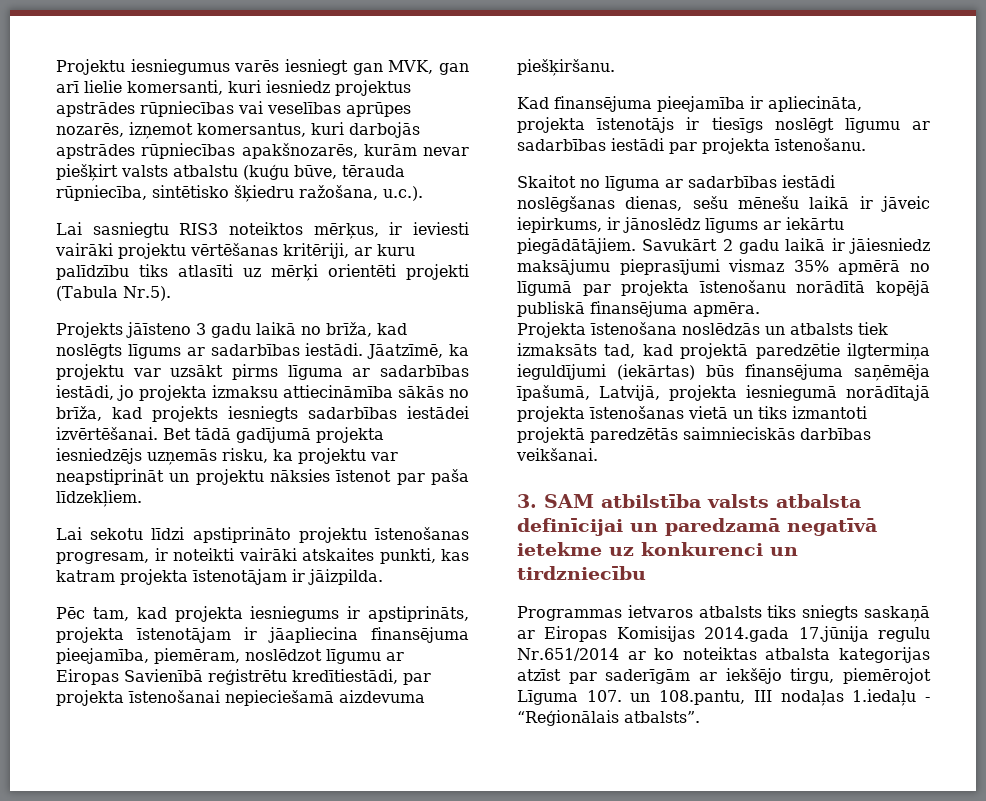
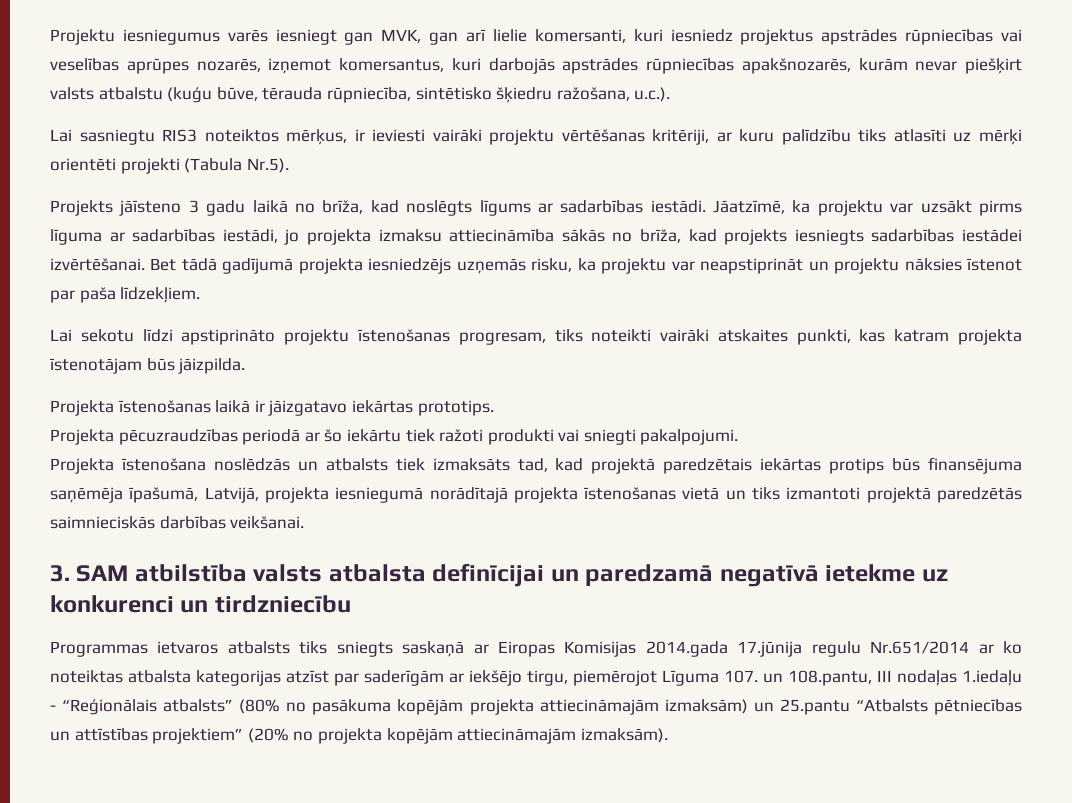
- Lai sekotu līdzi apstiprināto projektu īstenošanas progresam, ir noteikti vairāki atskaites punkti, kas katram projekta īstenotājam ir jāizpilda.
+ Lai sekotu līdzi apstiprināto projektu īstenošanas progresam, tiks noteikti vairāki atskaites punkti, kas katram projekta īstenotājam būs jāizpilda.
- Pēc tam, kad projekta iesniegums ir apstiprināts, projekta īstenotājam ir jāapliecina finansējuma pieejamība, piemēram, noslēdzot līgumu ar Eiropas Savienībā reģistrētu kredītiestādi, par projekta īstenošanai nepieciešamā aizdevuma piešķiršanu.
- Kad finansējuma pieejamība ir apliecināta, projekta īstenotājs ir tiesīgs noslēgt līgumu ar sadarbības iestādi par projekta īstenošanu.
- Skaitot no līguma ar sadarbības iestādi noslēgšanas dienas, sešu mēnešu laikā ir jāveic iepirkums, ir jānoslēdz līgums ar iekārtu piegādātājiem. Savukārt 2 gadu laikā ir jāiesniedz maksājumu pieprasījumi vismaz 35% apmērā no līgumā par projekta īstenošanu norādītā kopējā publiskā finansējuma apmēra.
+ Projekta īstenošanas laikā ir jāizgatavo iekārtas prototips.
+ Projekta pēcuzraudzības periodā ar šo iekārtu tiek ražoti produkti vai sniegti pakalpojumi.
- Projekta īstenošana noslēdzās un atbalsts tiek izmaksāts tad, kad projektā paredzētie ilgtermiņa ieguldījumi (iekārtas) būs finansējuma saņēmēja īpašumā, Latvijā, projekta iesniegumā norādītajā projekta īstenošanas vietā un tiks izmantoti projektā paredzētās saimnieciskās darbības veikšanai.
+ Projekta īstenošana noslēdzās un atbalsts tiek izmaksāts tad, kad projektā paredzētais iekārtas protips būs finansējuma saņēmēja īpašumā, Latvijā, projekta iesniegumā norādītajā projekta īstenošanas vietā un tiks izmantoti projektā paredzētās saimnieciskās darbības veikšanai.
- Programmas ietvaros atbalsts tiks sniegts saskaņā ar Eiropas Komisijas 2014.gada 17.jūnija regulu Nr.651/2014 ar ko noteiktas atbalsta kategorijas atzīst par saderīgām ar iekšējo tirgu, piemērojot Līguma 107. un 108.pantu, III nodaļas 1.iedaļu - “Reģionālais atbalsts”.
+ Programmas ietvaros atbalsts tiks sniegts saskaņā ar Eiropas Komisijas 2014.gada 17.jūnija regulu Nr.651/2014 ar ko noteiktas atbalsta kategorijas atzīst par saderīgām ar iekšējo tirgu, piemērojot Līguma 107. un 108.pantu, III nodaļas 1.iedaļu - “Reģionālais atbalsts” (80% no pasākuma kopējām projekta attiecināmajām izmaksām) un 25.pantu “Atbalsts pētniecības un attīstības projektiem” (20% no projekta kopējām attiecināmajām izmaksām).

